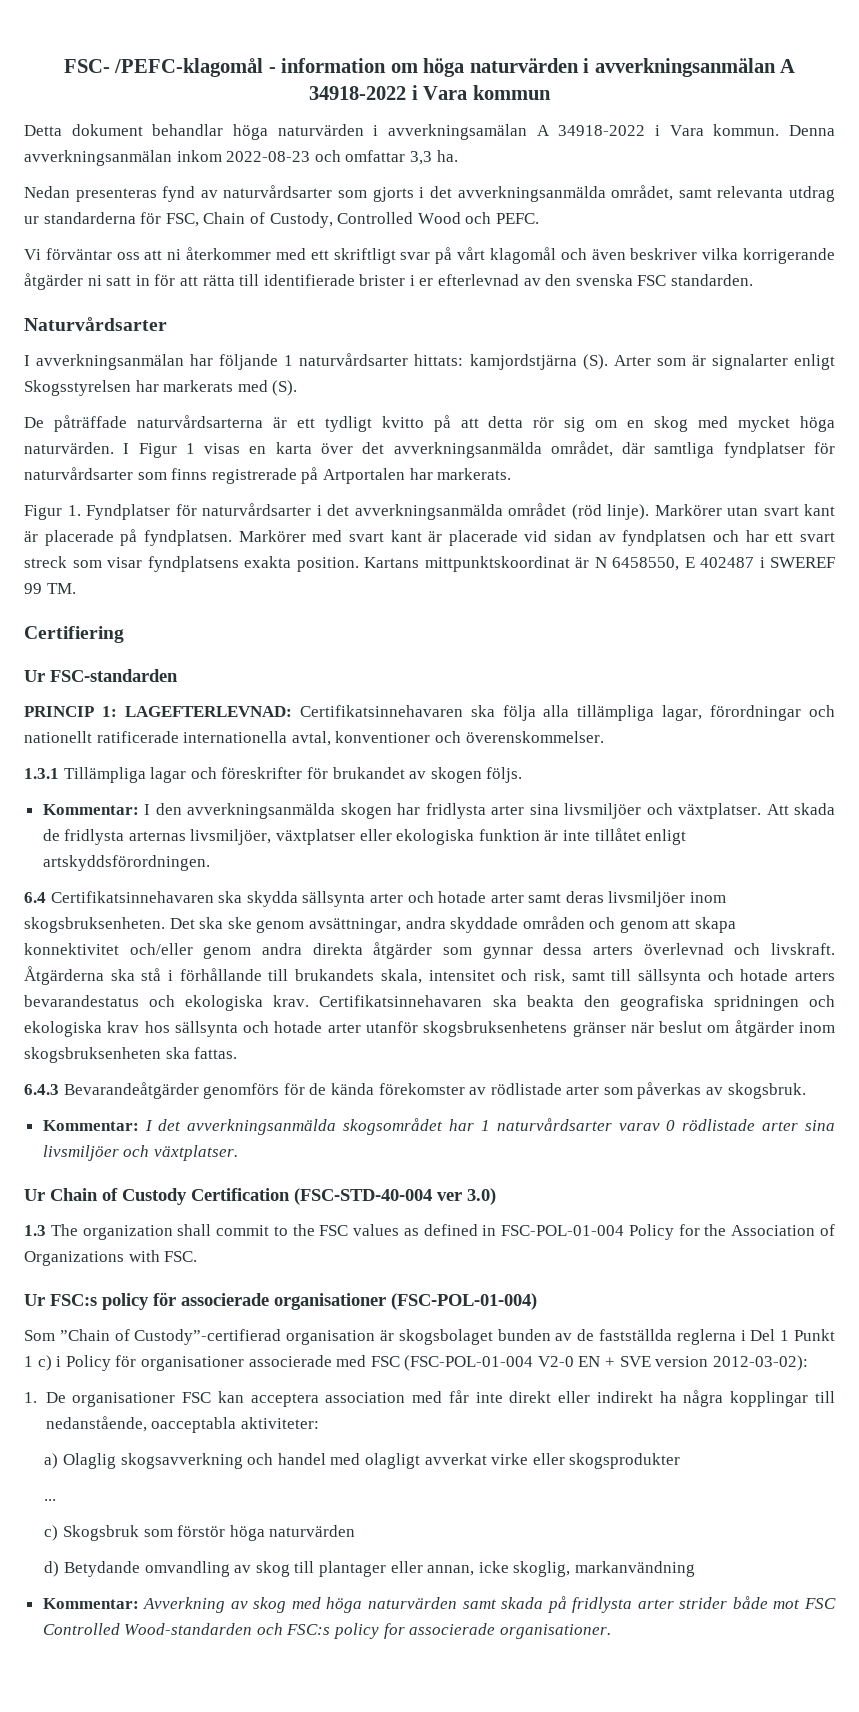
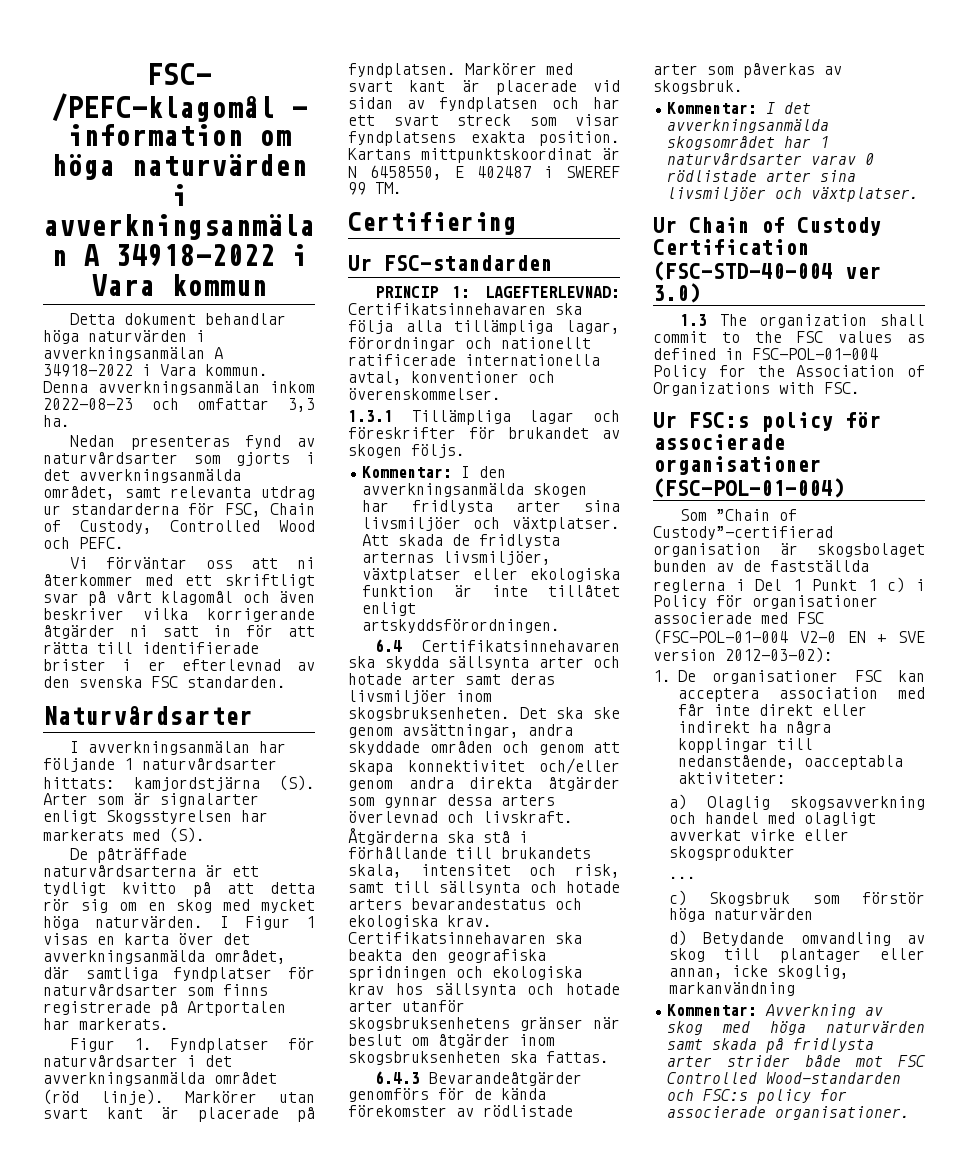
- Detta dokument behandlar höga naturvärden i avverkningsamälan A 34918-2022 i Vara kommun.
+ Detta dokument behandlar höga naturvärden i avverkningsanmälan A 34918-2022 i Vara kommun.

